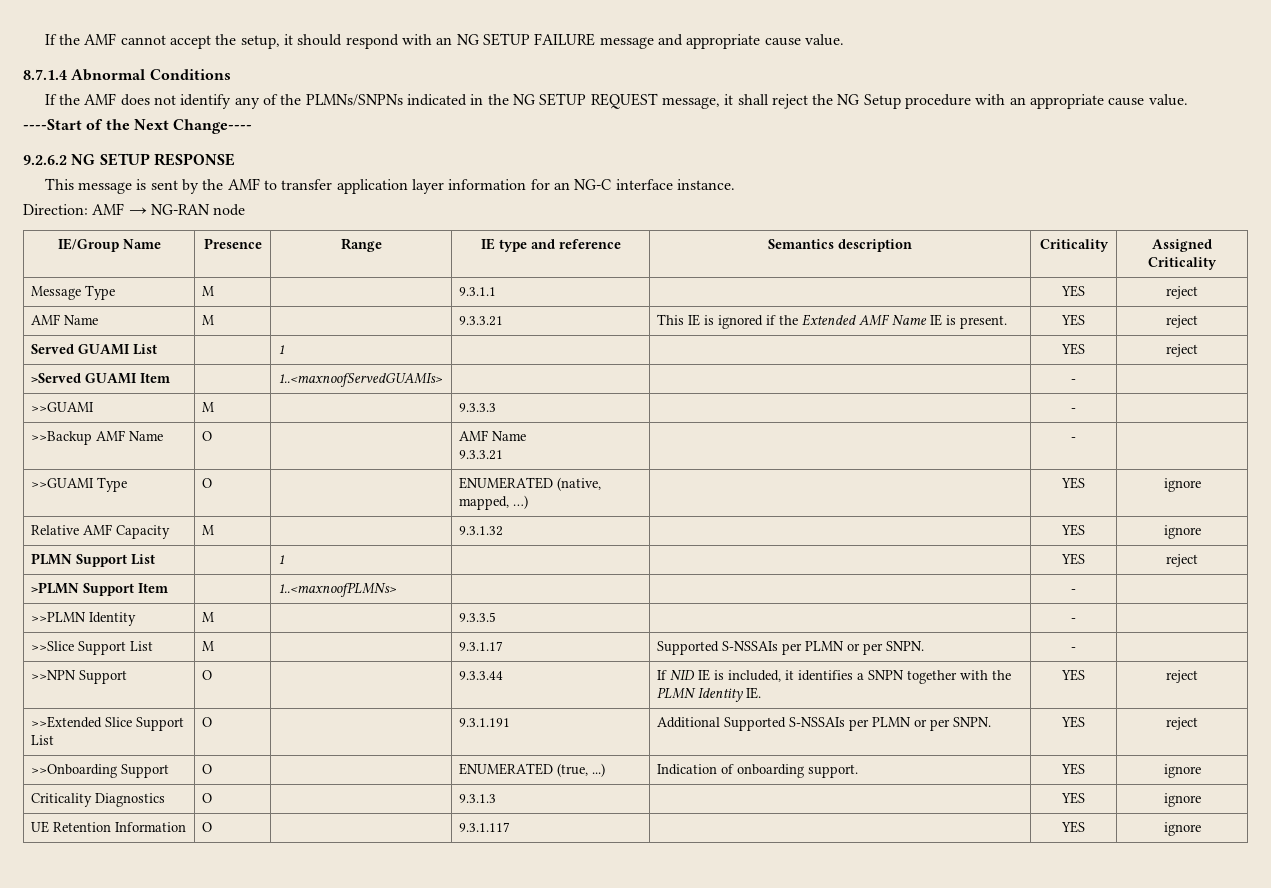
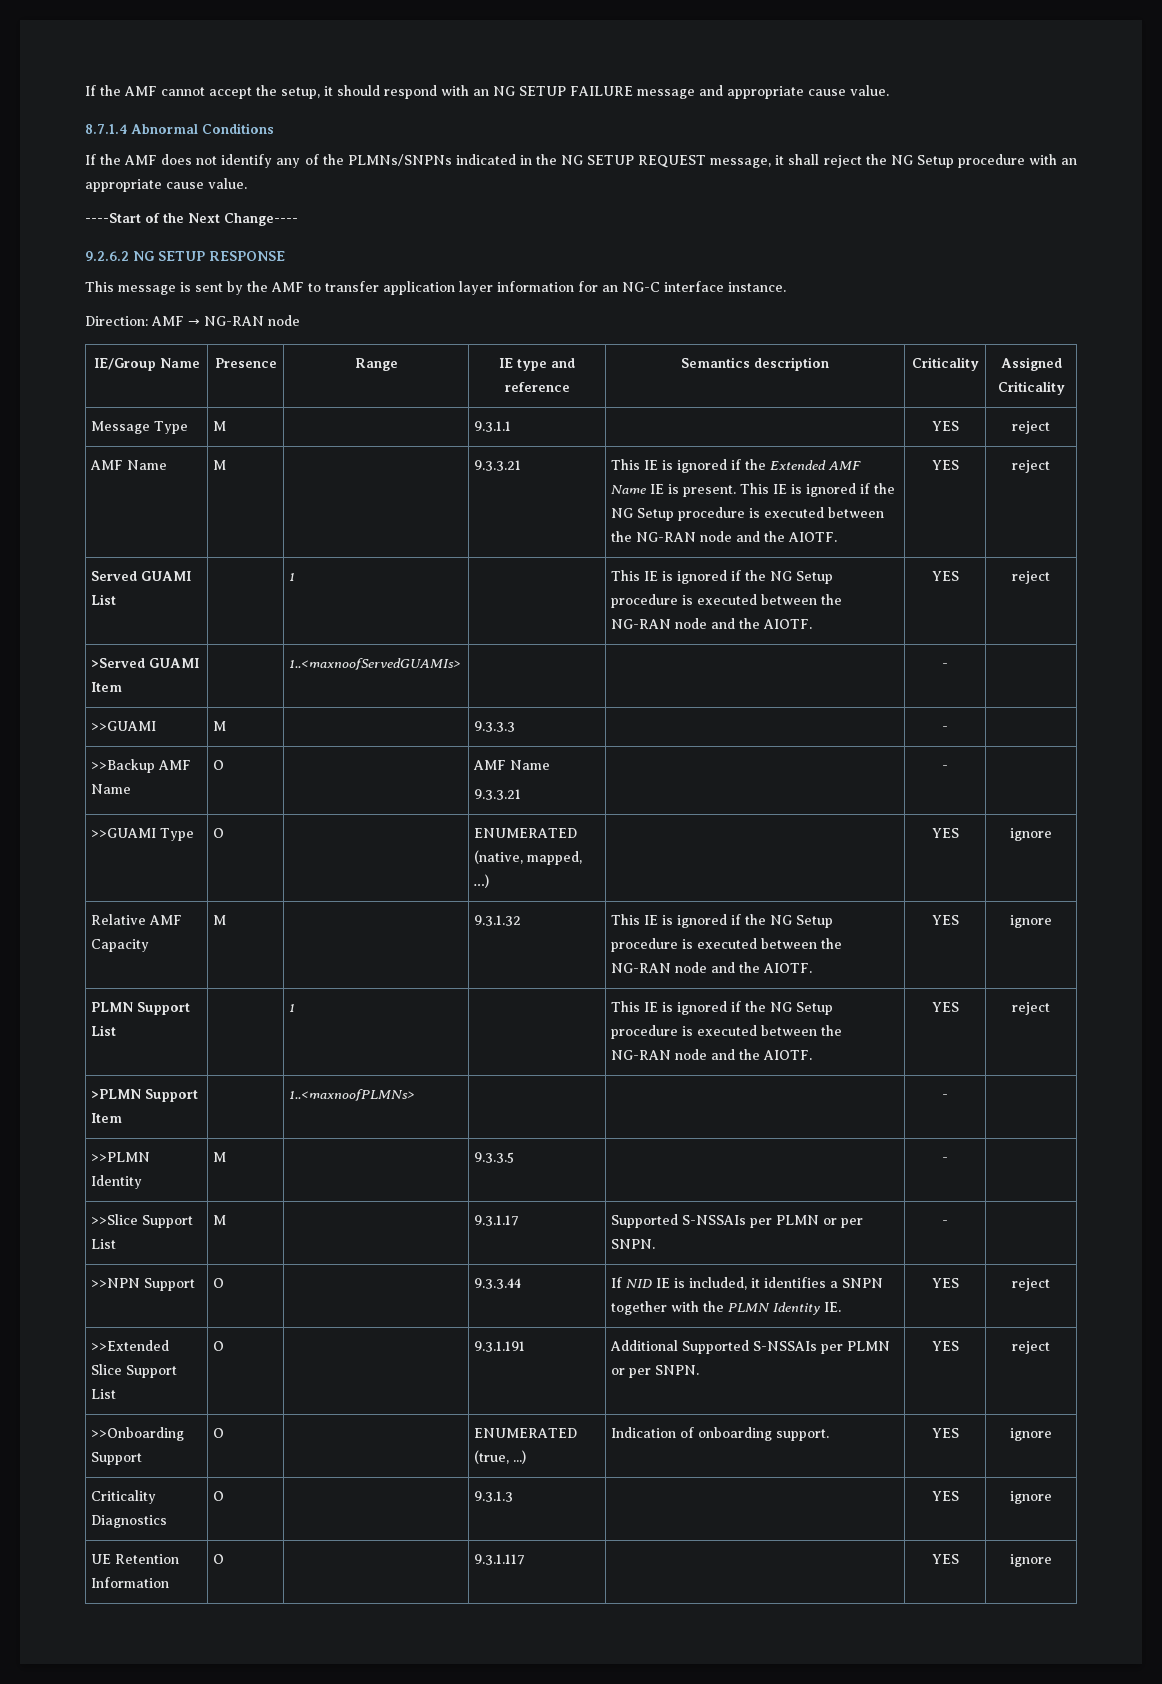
- AMF Name | M | | 9.3.3.21 | This IE is ignored if the Extended AMF Name IE is present. | YES | reject
+ AMF Name | M | | 9.3.3.21 | This IE is ignored if the Extended AMF Name IE is present. This IE is ignored if the NG Setup procedure is executed between the NG-RAN node and the AIOTF. | YES | reject
- Served GUAMI List | | 1 | | | YES | reject
+ Served GUAMI List | | 1 | | This IE is ignored if the NG Setup procedure is executed between the NG-RAN node and the AIOTF. | YES | reject
- Relative AMF Capacity | M | | 9.3.1.32 | | YES | ignore
+ Relative AMF Capacity | M | | 9.3.1.32 | This IE is ignored if the NG Setup procedure is executed between the NG-RAN node and the AIOTF. | YES | ignore
- PLMN Support List | | 1 | | | YES | reject
+ PLMN Support List | | 1 | | This IE is ignored if the NG Setup procedure is executed between the NG-RAN node and the AIOTF. | YES | reject

